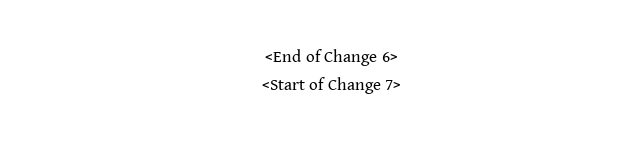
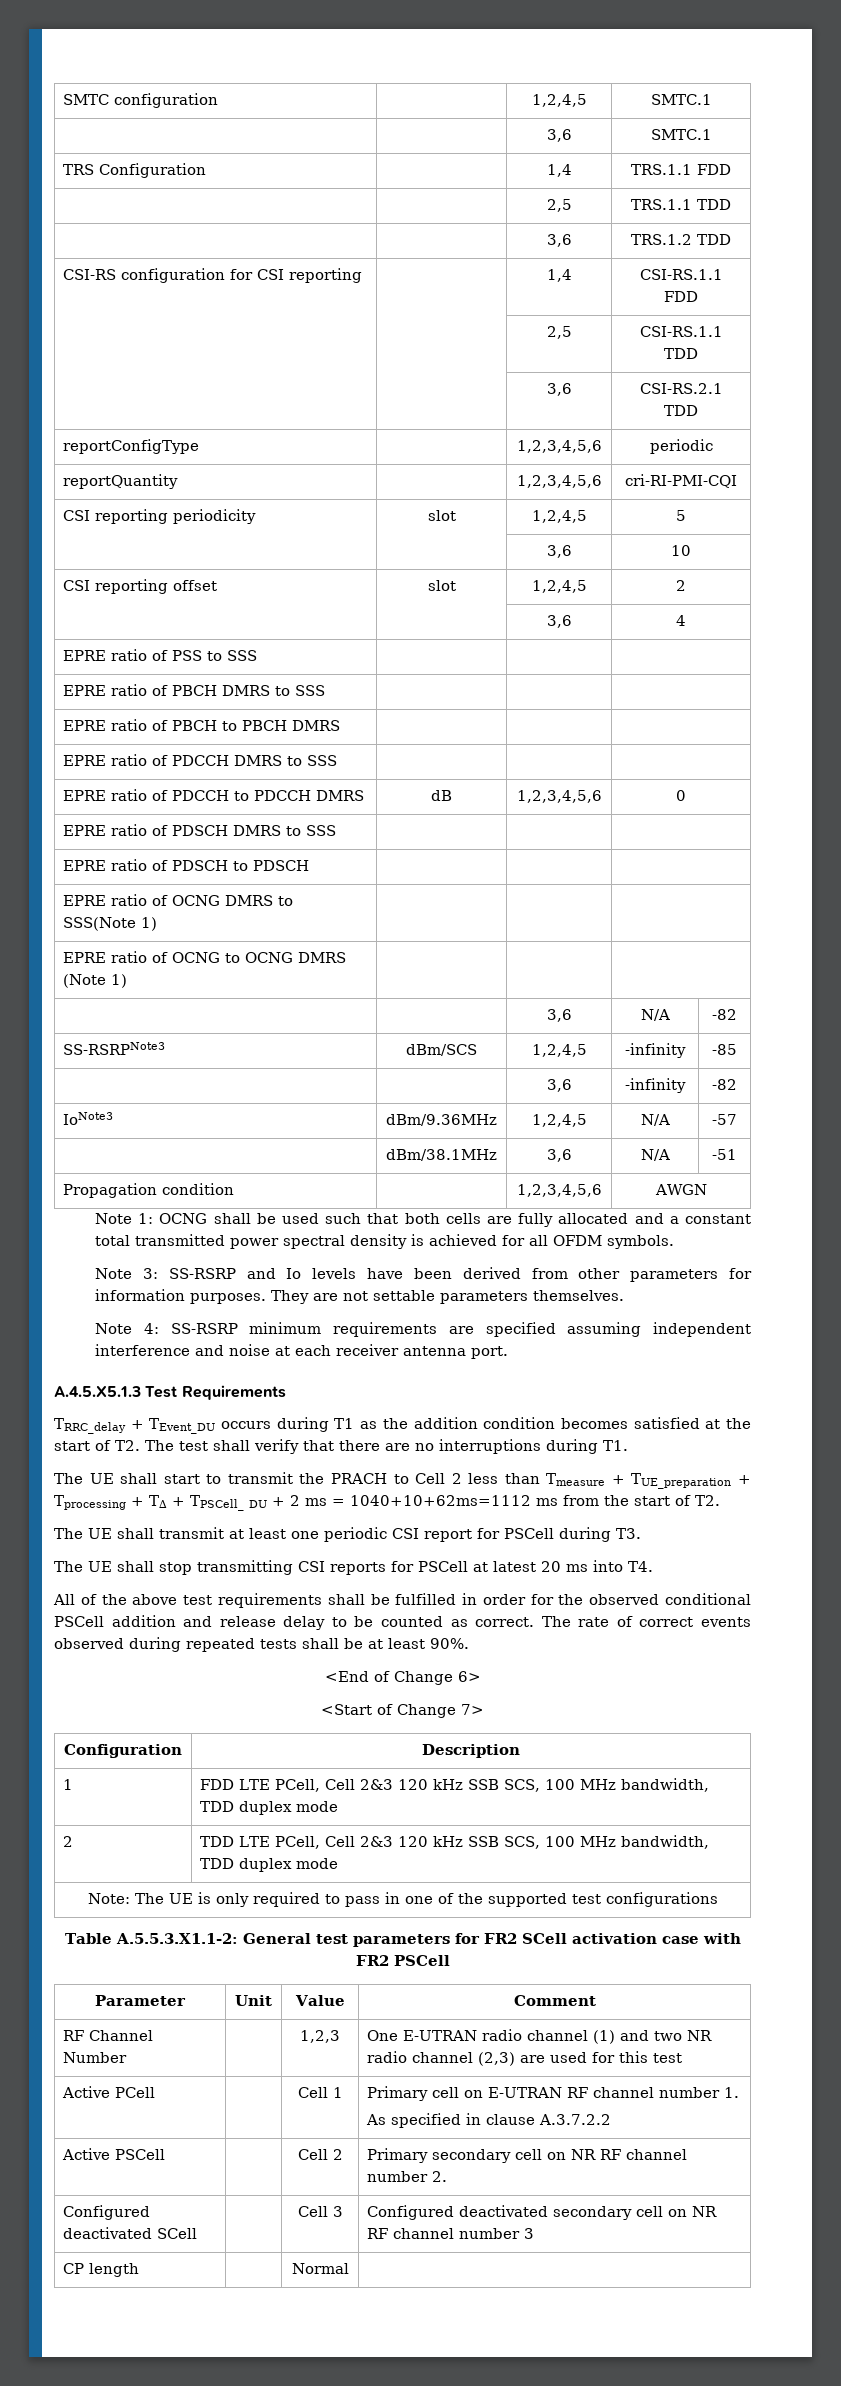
+ SMTC configuration | | 1,2,4,5 | SMTC.1
+ | | 3,6 | SMTC.1
+ TRS Configuration | | 1,4 | TRS.1.1 FDD
+ | | 2,5 | TRS.1.1 TDD
+ | | 3,6 | TRS.1.2 TDD
+ CSI-RS configuration for CSI reporting | | 1,4 | CSI-RS.1.1 FDD
+ | | 2,5 | CSI-RS.1.1 TDD
+ | | 3,6 | CSI-RS.2.1 TDD
+ reportConfigType | | 1,2,3,4,5,6 | periodic
+ reportQuantity | | 1,2,3,4,5,6 | cri-RI-PMI-CQI
+ CSI reporting periodicity | slot | 1,2,4,5 | 5
+ | | 3,6 | 10
+ CSI reporting offset | slot | 1,2,4,5 | 2
+ | | 3,6 | 4
+ EPRE ratio of PSS to SSS | | |
+ EPRE ratio of PBCH DMRS to SSS | | |
+ EPRE ratio of PBCH to PBCH DMRS | | |
+ EPRE ratio of PDCCH DMRS to SSS | | |
+ EPRE ratio of PDCCH to PDCCH DMRS | dB | 1,2,3,4,5,6 | 0
+ EPRE ratio of PDSCH DMRS to SSS | | |
+ EPRE ratio of PDSCH to PDSCH | | |
+ EPRE ratio of OCNG DMRS to SSS(Note 1) | | |
+ EPRE ratio of OCNG to OCNG DMRS (Note 1) | | |
+ | | 3,6 | N/A | -82
+ SS-RSRPNote3 | dBm/SCS | 1,2,4,5 | -infinity | -85
+ | | 3,6 | -infinity | -82
+ IoNote3 | dBm/9.36MHz | 1,2,4,5 | N/A | -57
+ | dBm/38.1MHz | 3,6 | N/A | -51
+ Propagation condition | | 1,2,3,4,5,6 | AWGN
+ Note 1: OCNG shall be used such that both cells are fully allocated and a constant total transmitted power spectral density is achieved for all OFDM symbols.
+ Note 3: SS-RSRP and Io levels have been derived from other parameters for information purposes. They are not settable parameters themselves.
+ Note 4: SS-RSRP minimum requirements are specified assuming independent interference and noise at each receiver antenna port.
+ A.4.5.X5.1.3 Test Requirements
+ TRRC_delay + TEvent_DU occurs during T1 as the addition condition becomes satisfied at the start of T2. The test shall verify that there are no interruptions during T1.
+ The UE shall start to transmit the PRACH to Cell 2 less than Tmeasure + TUE_preparation + Tprocessing + T∆ + TPSCell_ DU + 2 ms = 1040+10+62ms=1112 ms from the start of T2.
+ The UE shall transmit at least one periodic CSI report for PSCell during T3.
+ The UE shall stop transmitting CSI reports for PSCell at latest 20 ms into T4.
+ All of the above test requirements shall be fulfilled in order for the observed conditional PSCell addition and release delay to be counted as correct. The rate of correct events observed during repeated tests shall be at least 90%.
+ Configuration | Description
+ 1 | FDD LTE PCell, Cell 2&3 120 kHz SSB SCS, 100 MHz bandwidth, TDD duplex mode
+ 2 | TDD LTE PCell, Cell 2&3 120 kHz SSB SCS, 100 MHz bandwidth, TDD duplex mode
+ Note: The UE is only required to pass in one of the supported test configurations
+ Table A.5.5.3.X1.1-2: General test parameters for FR2 SCell activation case with FR2 PSCell
+ Parameter | Unit | Value | Comment
+ RF Channel Number | | 1,2,3 | One E-UTRAN radio channel (1) and two NR radio channel (2,3) are used for this test
+ Active PCell | | Cell 1 | Primary cell on E-UTRAN RF channel number 1.
+ As specified in clause A.3.7.2.2
+ Active PSCell | | Cell 2 | Primary secondary cell on NR RF channel number 2.
+ Configured deactivated SCell | | Cell 3 | Configured deactivated secondary cell on NR RF channel number 3
+ CP length | | Normal |

